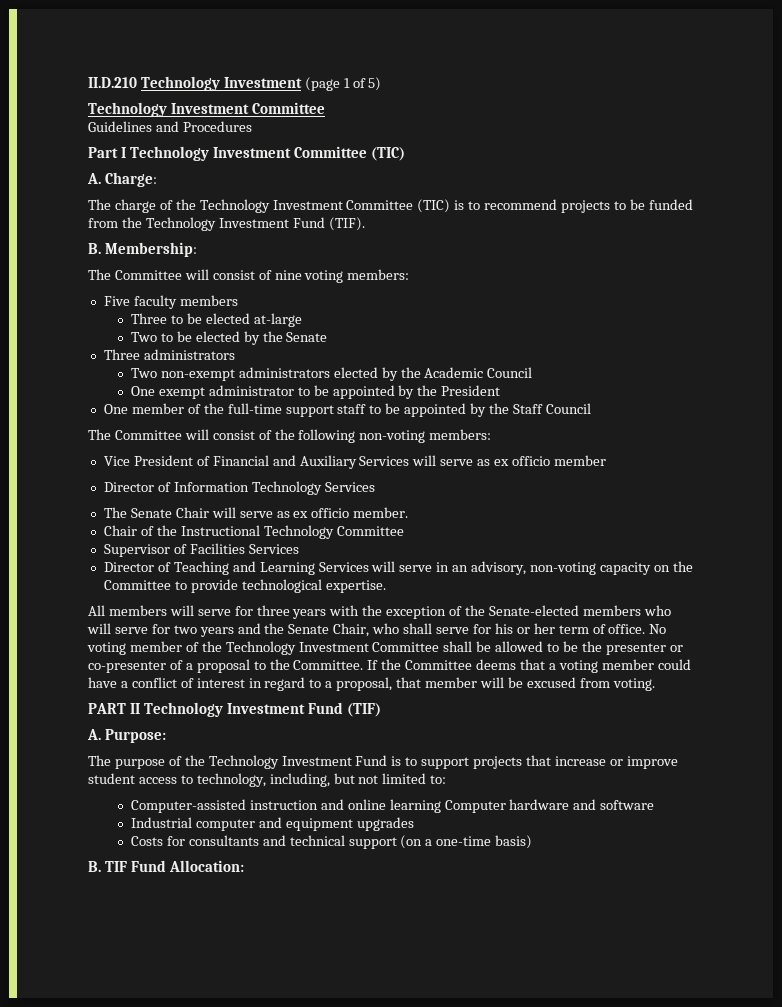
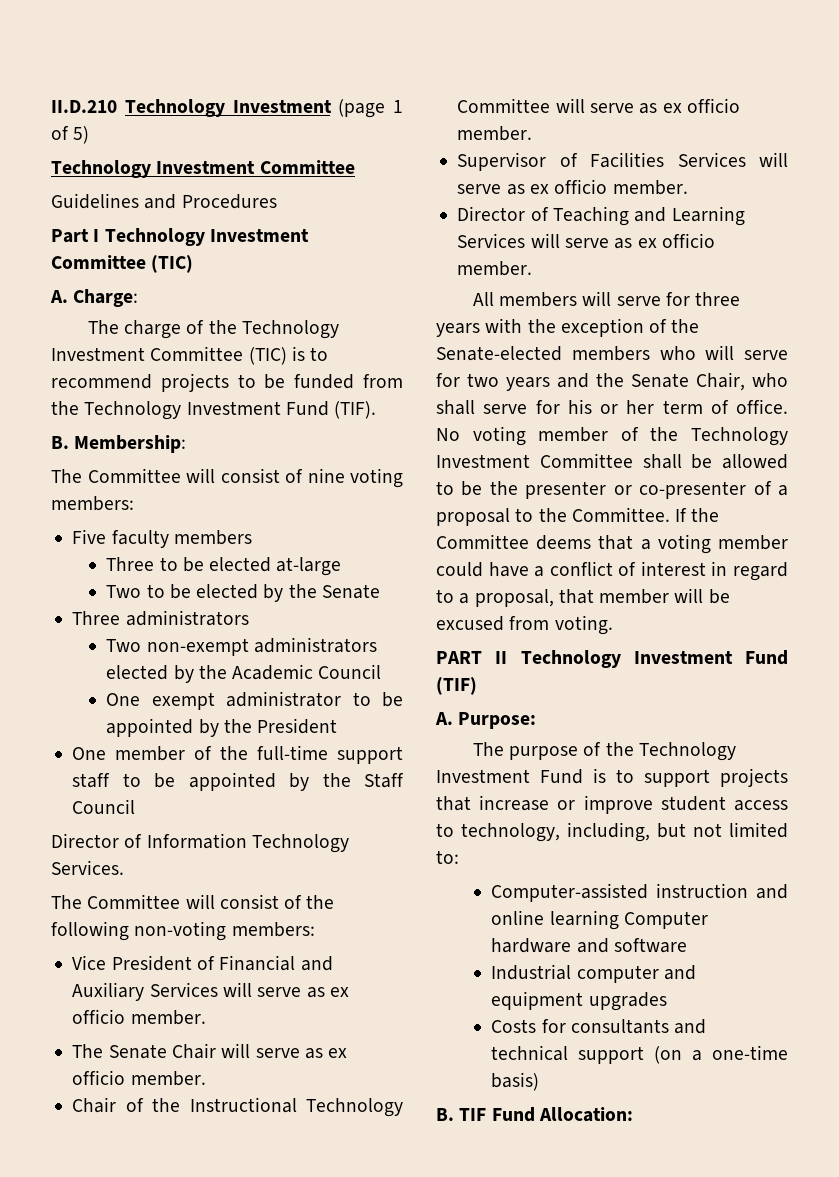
+ Director of Information Technology Services.
- Vice President of Financial and Auxiliary Services will serve as ex officio member
- Director of Information Technology Services
+ Vice President of Financial and Auxiliary Services will serve as ex officio member.
- Chair of the Instructional Technology Committee
- Supervisor of Facilities Services
+ Chair of the Instructional Technology Committee will serve as ex officio member.
+ Supervisor of Facilities Services will serve as ex officio member.
- Director of Teaching and Learning Services will serve in an advisory, non-voting capacity on the Committee to provide technological expertise.
+ Director of Teaching and Learning Services will serve as ex officio member.

